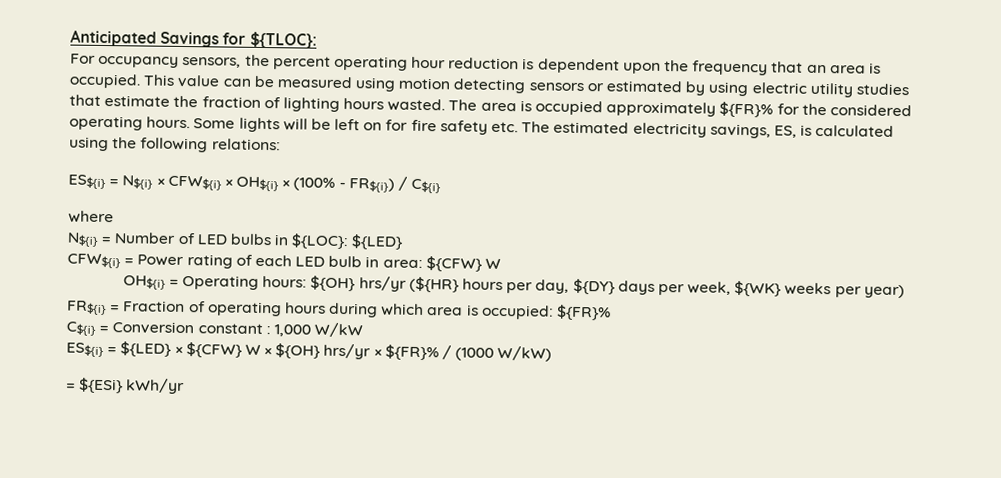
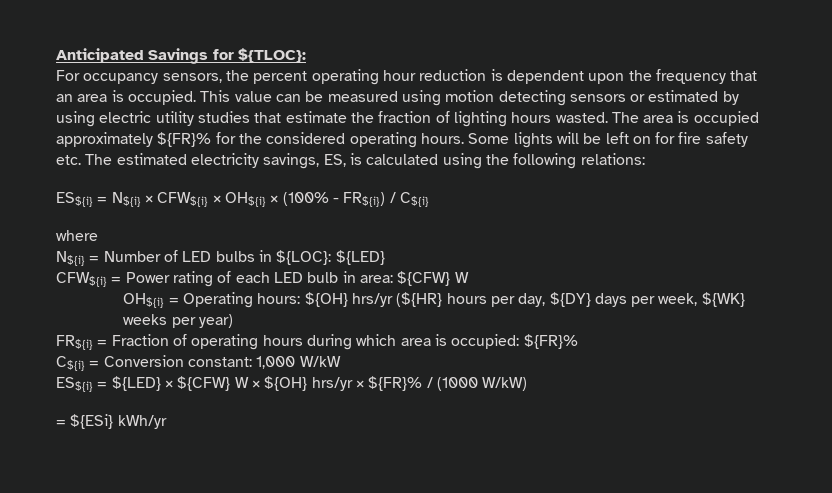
- C${i} = Conversion constant : 1,000 W/kW
+ C${i} = Conversion constant: 1,000 W/kW

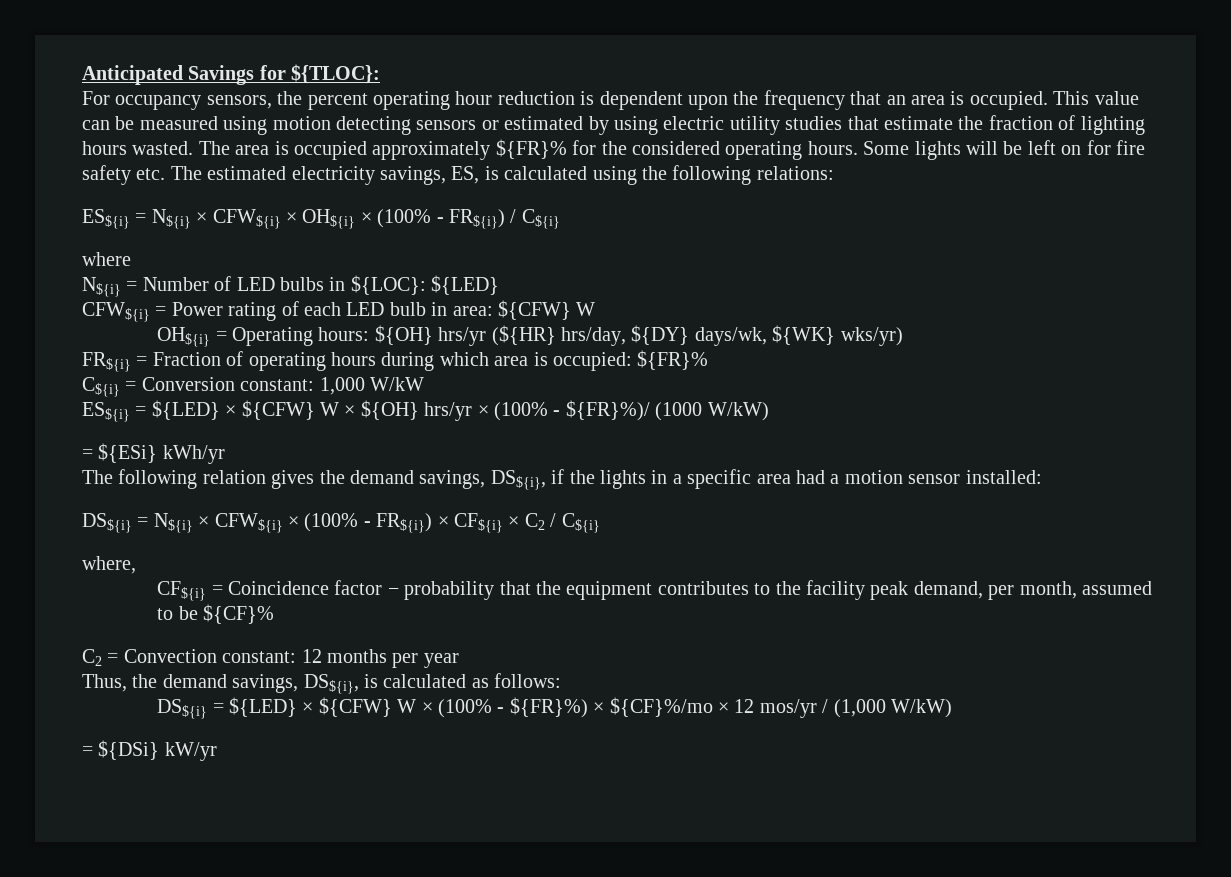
- OH${i} = Operating hours: ${OH} hrs/yr (${HR} hours per day, ${DY} days per week, ${WK} weeks per year)
+ OH${i} = Operating hours: ${OH} hrs/yr (${HR} hrs/day, ${DY} days/wk, ${WK} wks/yr)
- ES${i} = ${LED} × ${CFW} W × ${OH} hrs/yr × ${FR}% / (1000 W/kW)
+ ES${i} = ${LED} × ${CFW} W × ${OH} hrs/yr × (100% - ${FR}%)/ (1000 W/kW)
+ The following relation gives the demand savings, DS${i}, if the lights in a specific area had a motion sensor installed:
+ DS${i} = N${i} × CFW${i} × (100% - FR${i}) × CF${i} × C2 / C${i}
+ where,
+ CF${i} = Coincidence factor − probability that the equipment contributes to the facility peak demand, per month, assumed to be ${CF}%
+ C2 = Convection constant: 12 months per year
+ Thus, the demand savings, DS${i}, is calculated as follows:
+ DS${i} = ${LED} × ${CFW} W × (100% - ${FR}%) × ${CF}%/mo × 12 mos/yr / (1,000 W/kW)
+ = ${DSi} kW/yr

